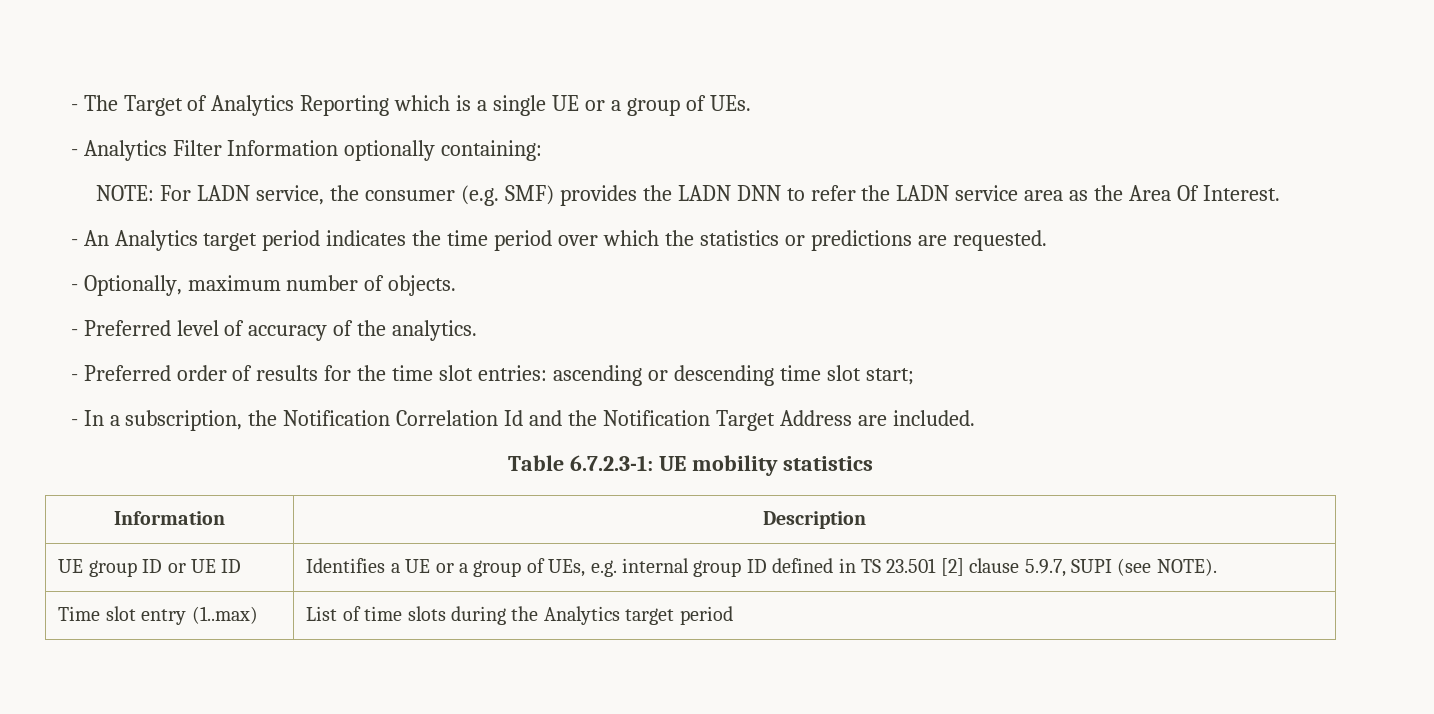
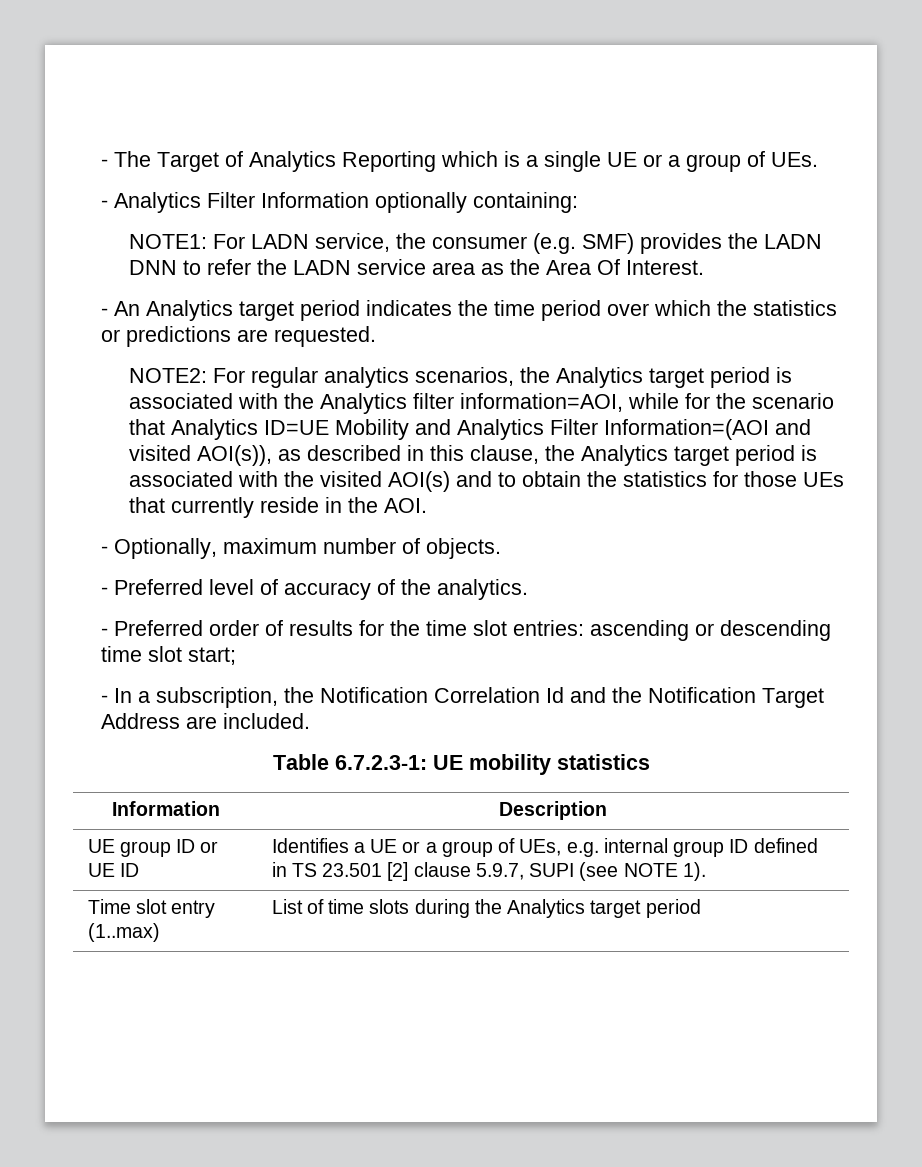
- NOTE: For LADN service, the consumer (e.g. SMF) provides the LADN DNN to refer the LADN service area as the Area Of Interest.
+ NOTE1: For LADN service, the consumer (e.g. SMF) provides the LADN DNN to refer the LADN service area as the Area Of Interest.
+ NOTE2: For regular analytics scenarios, the Analytics target period is associated with the Analytics filter information=AOI, while for the scenario that Analytics ID=UE Mobility and Analytics Filter Information=(AOI and visited AOI(s)), as described in this clause, the Analytics target period is associated with the visited AOI(s) and to obtain the statistics for those UEs that currently reside in the AOI.
- UE group ID or UE ID | Identifies a UE or a group of UEs, e.g. internal group ID defined in TS 23.501 [2] clause 5.9.7, SUPI (see NOTE).
+ UE group ID or UE ID | Identifies a UE or a group of UEs, e.g. internal group ID defined in TS 23.501 [2] clause 5.9.7, SUPI (see NOTE 1).

